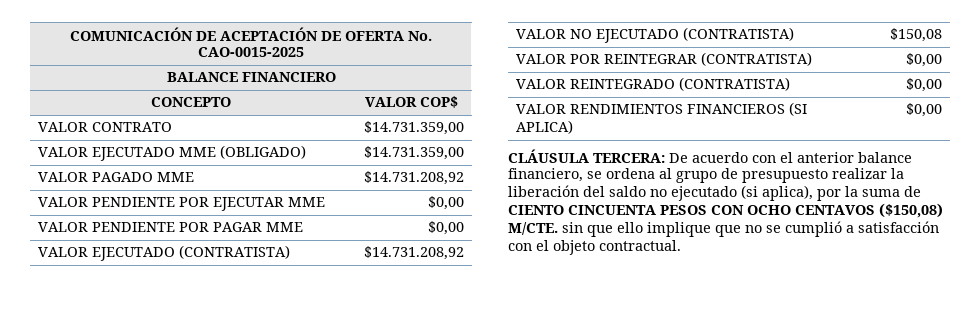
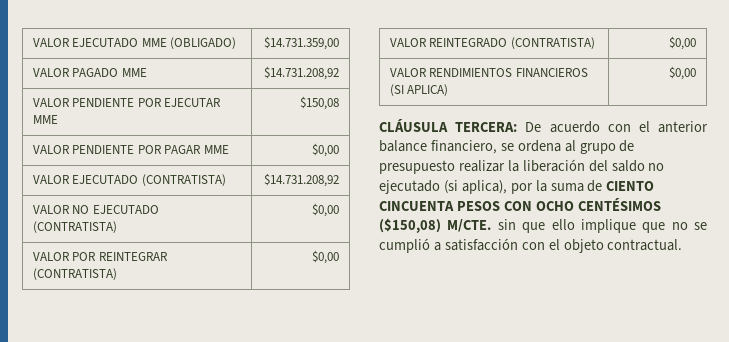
- COMUNICACIÓN DE ACEPTACIÓN DE OFERTA No. CAO-0015-2025
- BALANCE FINANCIERO
- CONCEPTO | VALOR COP$
- VALOR CONTRATO | $14.731.359,00
- VALOR PENDIENTE POR EJECUTAR MME | $0,00
+ VALOR PENDIENTE POR EJECUTAR MME | $150,08
- VALOR NO EJECUTADO (CONTRATISTA) | $150,08
+ VALOR NO EJECUTADO (CONTRATISTA) | $0,00
- CLÁUSULA TERCERA: De acuerdo con el anterior balance financiero, se ordena al grupo de presupuesto realizar la liberación del saldo no ejecutado (si aplica), por la suma de CIENTO CINCUENTA PESOS CON OCHO CENTAVOS ($150,08) M/CTE. sin que ello implique que no se cumplió a satisfacción con el objeto contractual.
+ CLÁUSULA TERCERA: De acuerdo con el anterior balance financiero, se ordena al grupo de presupuesto realizar la liberación del saldo no ejecutado (si aplica), por la suma de CIENTO CINCUENTA PESOS CON OCHO CENTÉSIMOS ($150,08) M/CTE. sin que ello implique que no se cumplió a satisfacción con el objeto contractual.

